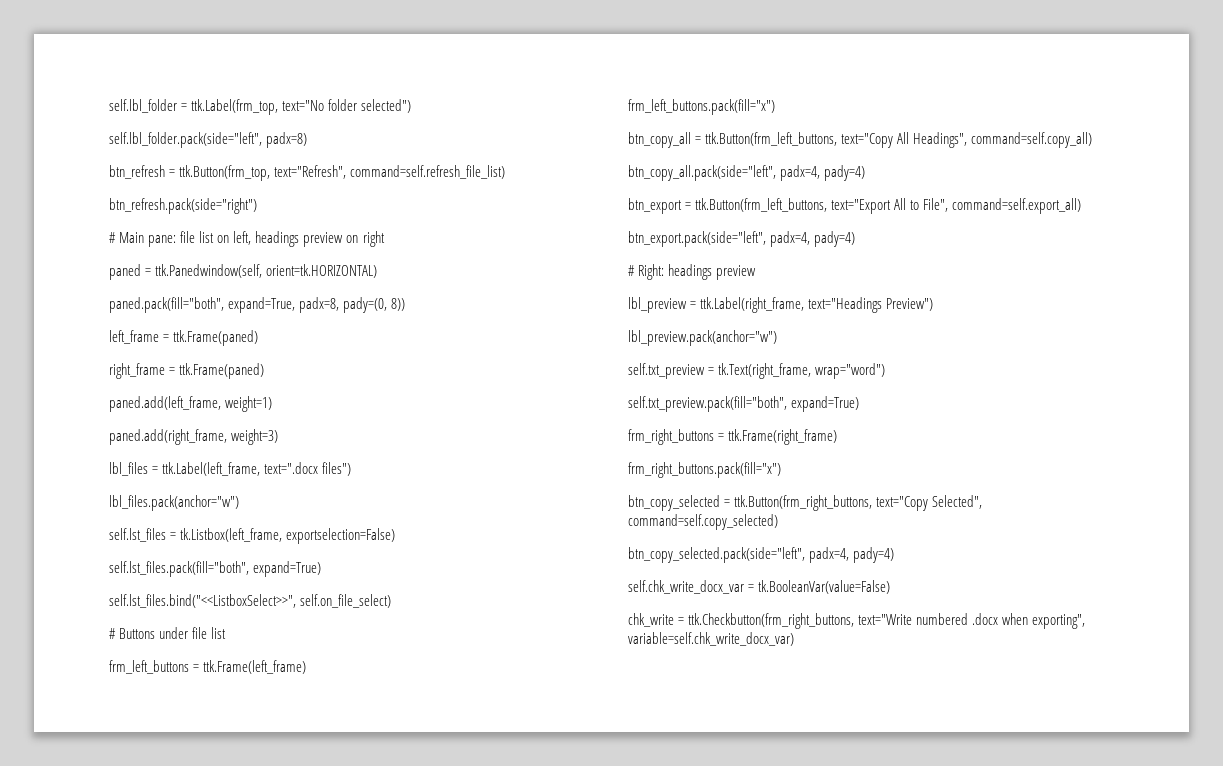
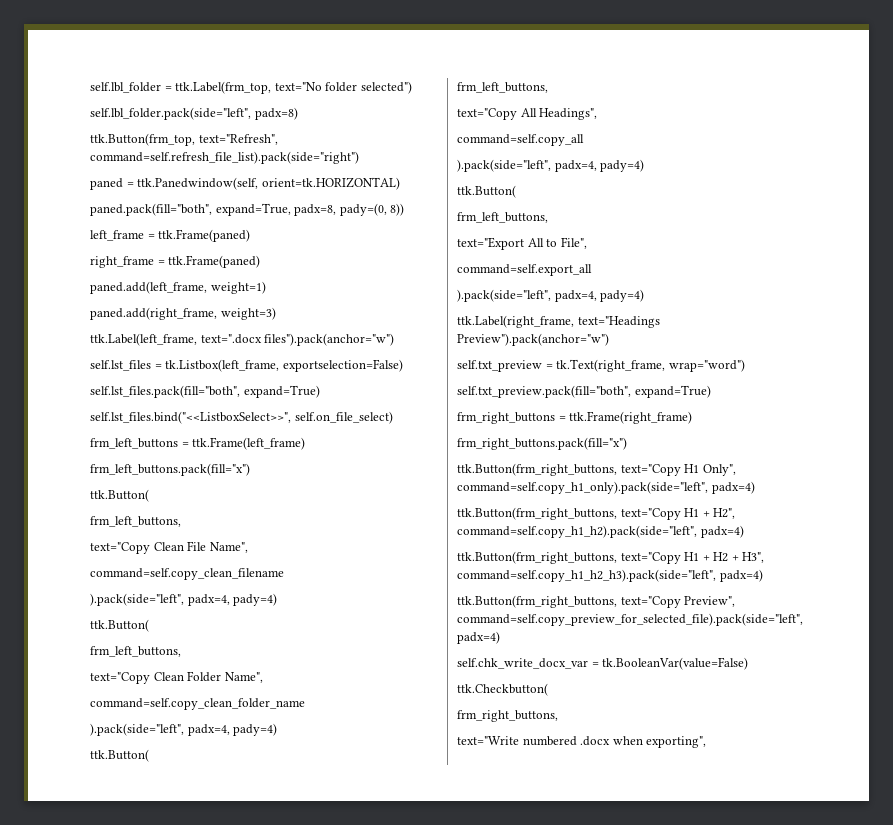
- btn_refresh = ttk.Button(frm_top, text="Refresh", command=self.refresh_file_list)
- btn_refresh.pack(side="right")
- # Main pane: file list on left, headings preview on right
+ ttk.Button(frm_top, text="Refresh", command=self.refresh_file_list).pack(side="right")
- lbl_files = ttk.Label(left_frame, text=".docx files")
- lbl_files.pack(anchor="w")
+ ttk.Label(left_frame, text=".docx files").pack(anchor="w")
- # Buttons under file list
  frm_left_buttons.pack(fill="x")
- btn_copy_all = ttk.Button(frm_left_buttons, text="Copy All Headings", command=self.copy_all)
- btn_copy_all.pack(side="left", padx=4, pady=4)
- btn_export = ttk.Button(frm_left_buttons, text="Export All to File", command=self.export_all)
- btn_export.pack(side="left", padx=4, pady=4)
- # Right: headings preview
- lbl_preview = ttk.Label(right_frame, text="Headings Preview")
- lbl_preview.pack(anchor="w")
+ ttk.Button(
+ frm_left_buttons,
+ text="Copy Clean File Name",
+ command=self.copy_clean_filename
+ ).pack(side="left", padx=4, pady=4)
+ ttk.Button(
+ frm_left_buttons,
+ text="Copy Clean Folder Name",
+ command=self.copy_clean_folder_name
+ ).pack(side="left", padx=4, pady=4)
+ ttk.Button(
+ frm_left_buttons,
+ text="Copy All Headings",
+ command=self.copy_all
+ ).pack(side="left", padx=4, pady=4)
+ ttk.Button(
+ frm_left_buttons,
+ text="Export All to File",
+ command=self.export_all
+ ).pack(side="left", padx=4, pady=4)
+ ttk.Label(right_frame, text="Headings Preview").pack(anchor="w")
- btn_copy_selected = ttk.Button(frm_right_buttons, text="Copy Selected", command=self.copy_selected)
- btn_copy_selected.pack(side="left", padx=4, pady=4)
+ ttk.Button(frm_right_buttons, text="Copy H1 Only", command=self.copy_h1_only).pack(side="left", padx=4)
+ ttk.Button(frm_right_buttons, text="Copy H1 + H2", command=self.copy_h1_h2).pack(side="left", padx=4)
+ ttk.Button(frm_right_buttons, text="Copy H1 + H2 + H3", command=self.copy_h1_h2_h3).pack(side="left", padx=4)
+ ttk.Button(frm_right_buttons, text="Copy Preview", command=self.copy_preview_for_selected_file).pack(side="left", padx=4)
- chk_write = ttk.Checkbutton(frm_right_buttons, text="Write numbered .docx when exporting", variable=self.chk_write_docx_var)
+ ttk.Checkbutton(
+ frm_right_buttons,
+ text="Write numbered .docx when exporting",

